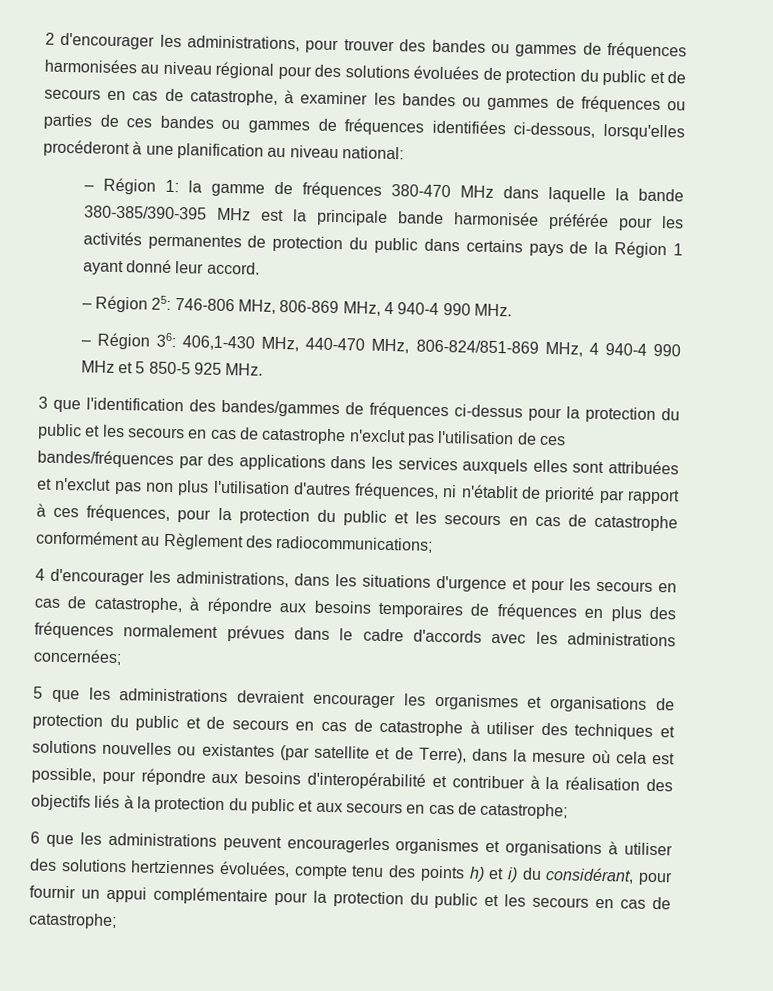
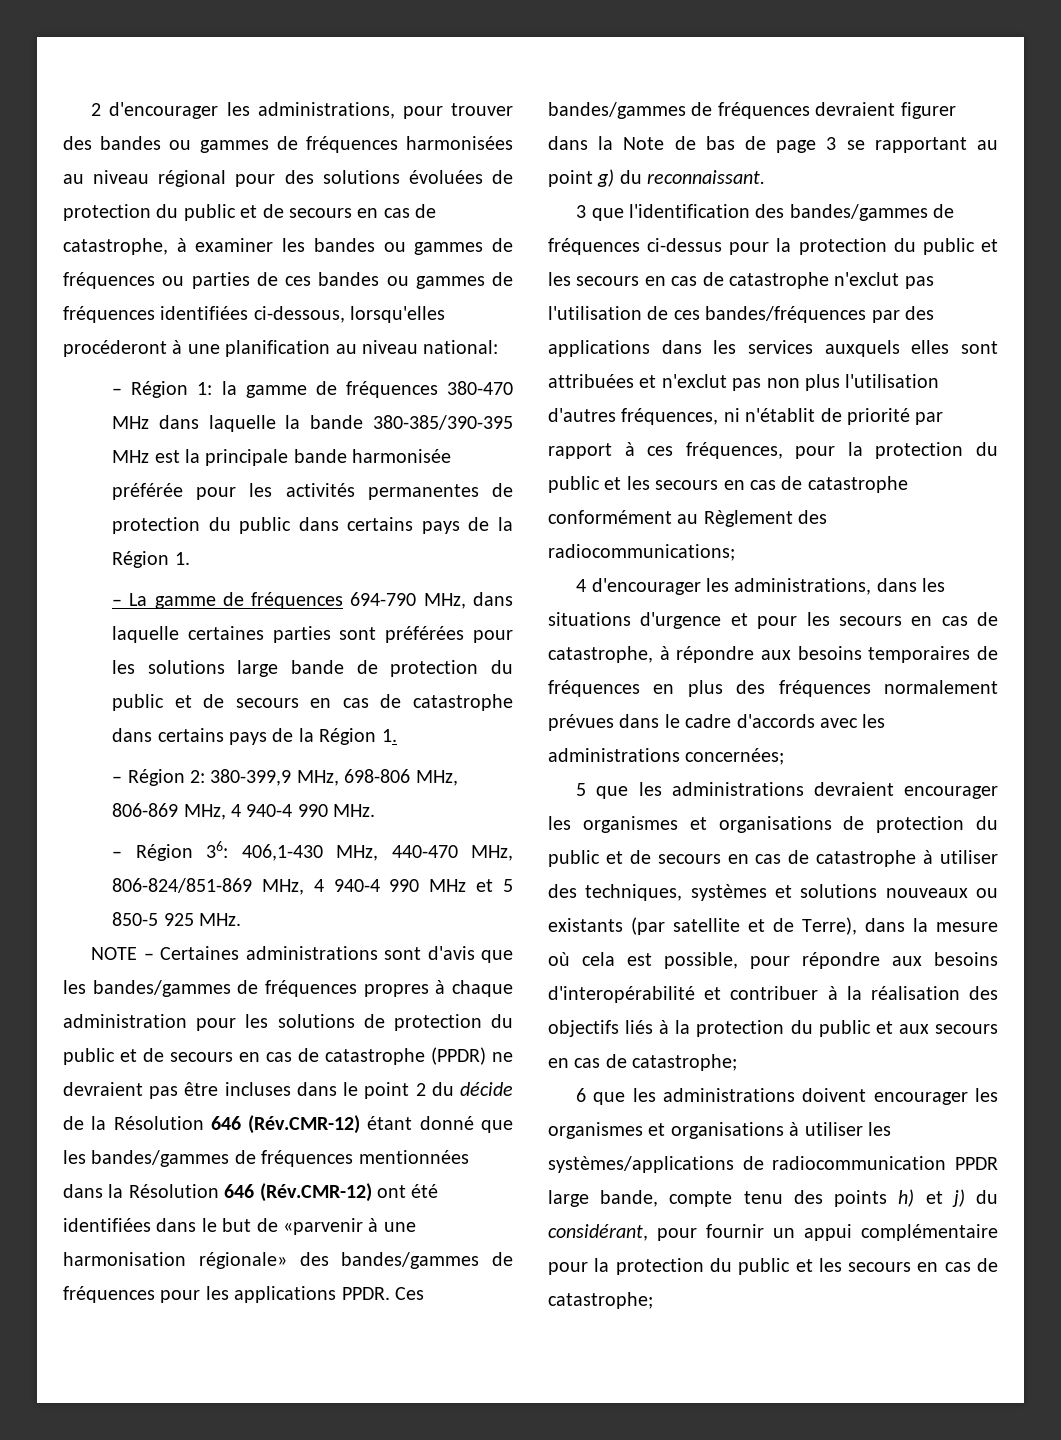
- – Région 1: la gamme de fréquences 380-470 MHz dans laquelle la bande 380-385/390-395 MHz est la principale bande harmonisée préférée pour les activités permanentes de protection du public dans certains pays de la Région 1 ayant donné leur accord.
- – Région 25: 746-806 MHz, 806-869 MHz, 4 940-4 990 MHz.
+ – Région 1: la gamme de fréquences 380-470 MHz dans laquelle la bande 380-385/390-395 MHz est la principale bande harmonisée préférée pour les activités permanentes de protection du public dans certains pays de la Région 1.
+ – La gamme de fréquences 694-790 MHz, dans laquelle certaines parties sont préférées pour les solutions large bande de protection du public et de secours en cas de catastrophe dans certains pays de la Région 1.
+ – Région 2: 380-399,9 MHz, 698-806 MHz, 806-869 MHz, 4 940-4 990 MHz.
+ NOTE – Certaines administrations sont d'avis que les bandes/gammes de fréquences propres à chaque administration pour les solutions de protection du public et de secours en cas de catastrophe (PPDR) ne devraient pas être incluses dans le point 2 du décide de la Résolution 646 (Rév.CMR-12) étant donné que les bandes/gammes de fréquences mentionnées dans la Résolution 646 (Rév.CMR-12) ont été identifiées dans le but de «parvenir à une harmonisation régionale» des bandes/gammes de fréquences pour les applications PPDR. Ces bandes/gammes de fréquences devraient figurer dans la Note de bas de page 3 se rapportant au point g) du reconnaissant.
- 5 que les administrations devraient encourager les organismes et organisations de protection du public et de secours en cas de catastrophe à utiliser des techniques et solutions nouvelles ou existantes (par satellite et de Terre), dans la mesure où cela est possible, pour répondre aux besoins d'interopérabilité et contribuer à la réalisation des objectifs liés à la protection du public et aux secours en cas de catastrophe;
+ 5 que les administrations devraient encourager les organismes et organisations de protection du public et de secours en cas de catastrophe à utiliser des techniques, systèmes et solutions nouveaux ou existants (par satellite et de Terre), dans la mesure où cela est possible, pour répondre aux besoins d'interopérabilité et contribuer à la réalisation des objectifs liés à la protection du public et aux secours en cas de catastrophe;
- 6 que les administrations peuvent encouragerles organismes et organisations à utiliser des solutions hertziennes évoluées, compte tenu des points h) et i) du considérant, pour fournir un appui complémentaire pour la protection du public et les secours en cas de catastrophe;
+ 6 que les administrations doivent encourager les organismes et organisations à utiliser les systèmes/applications de radiocommunication PPDR large bande, compte tenu des points h) et j) du considérant, pour fournir un appui complémentaire pour la protection du public et les secours en cas de catastrophe;

